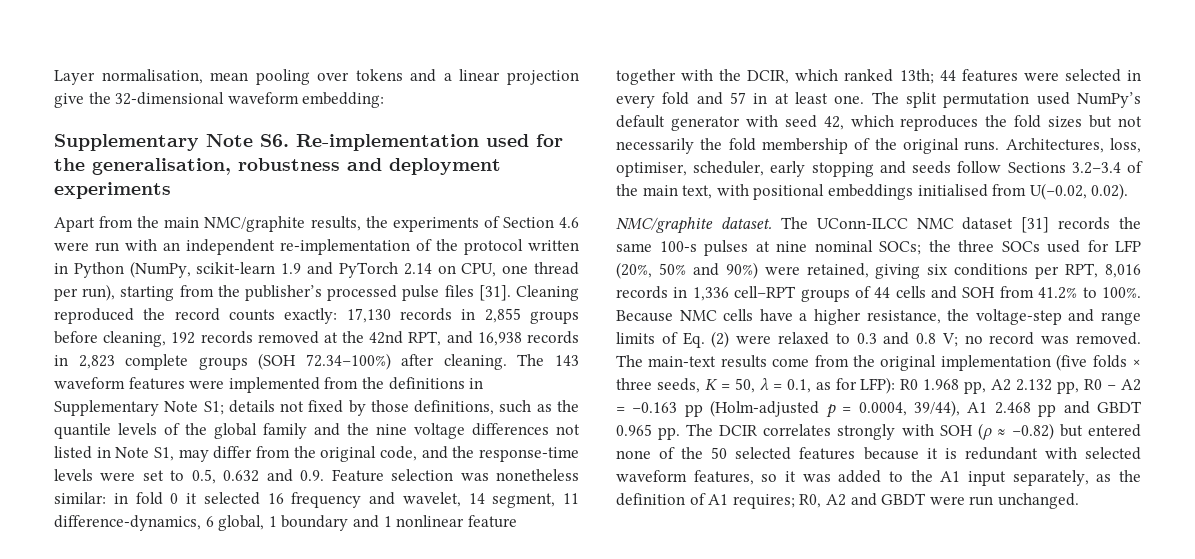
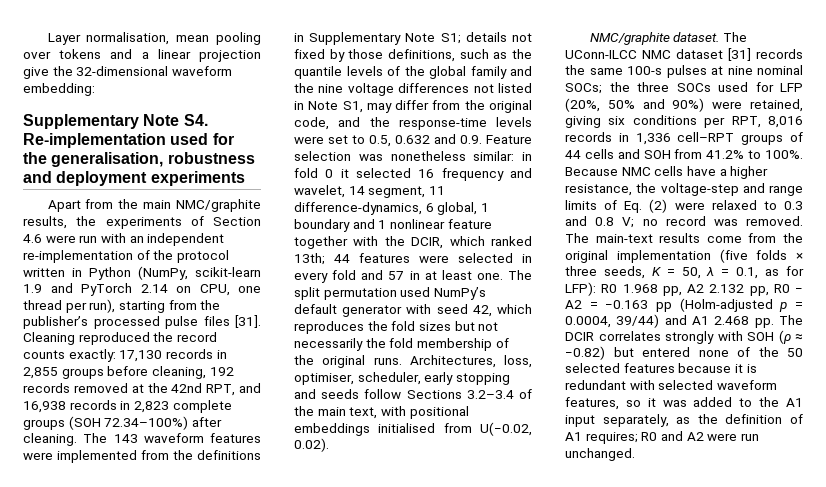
- Supplementary Note S6. Re-implementation used for the generalisation, robustness and deployment experiments
+ Supplementary Note S4. Re-implementation used for the generalisation, robustness and deployment experiments
- R0 1.968 pp, A2 2.132 pp, R0 − A2 = −0.163 pp (Holm-adjusted p = 0.0004, 39/44), A1 2.468 pp and GBDT 0.965 pp. The DCIR correlates strongly with SOH (ρ ≈ −0.82) but entered none of the 50 selected features because it is redundant with selected waveform features, so it was added to the A1 input separately, as the definition of A1 requires;
+ R0 1.968 pp, A2 2.132 pp, R0 − A2 = −0.163 pp (Holm-adjusted p = 0.0004, 39/44) and A1 2.468 pp. The DCIR correlates strongly with SOH (ρ ≈ −0.82) but entered none of the 50 selected features because it is redundant with selected waveform features, so it was added to the A1 input separately, as the definition of A1 requires;
- R0, A2 and GBDT were run unchanged.
+ R0 and A2 were run unchanged.

